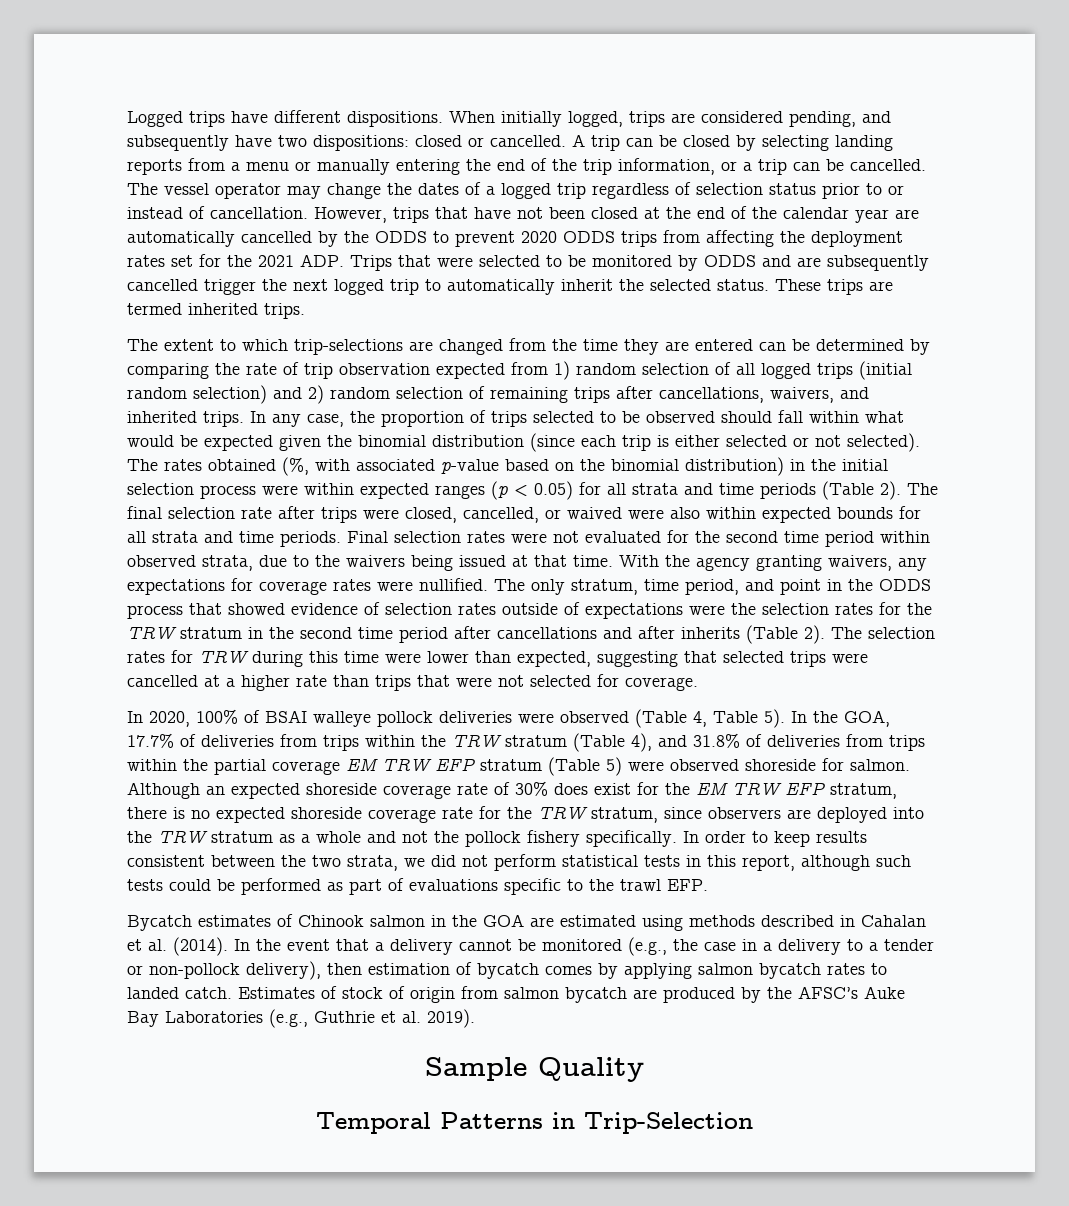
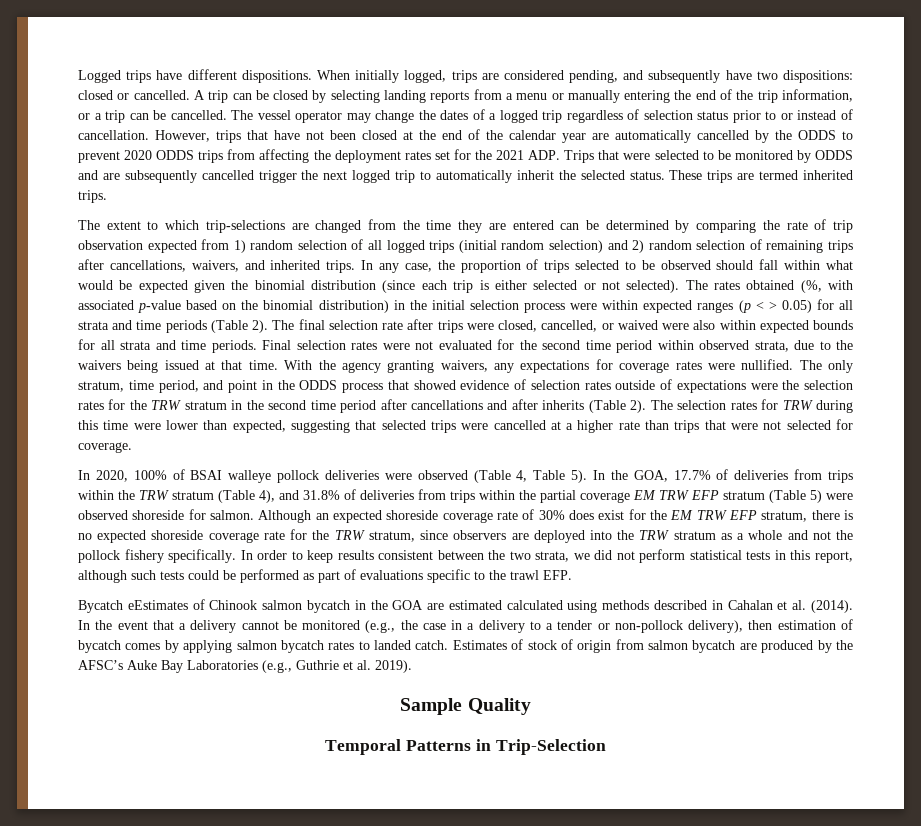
- The rates obtained (%, with associated p-value based on the binomial distribution) in the initial selection process were within expected ranges (p < 0.05) for all strata and time periods (Table 2).
+ The rates obtained (%, with associated p-value based on the binomial distribution) in the initial selection process were within expected ranges (p < > 0.05) for all strata and time periods (Table 2).
- Bycatch estimates of Chinook salmon in the GOA are estimated using methods described in Cahalan et al. (2014).
+ Bycatch eEstimates of Chinook salmon bycatch in the GOA are estimated calculated using methods described in Cahalan et al. (2014).

